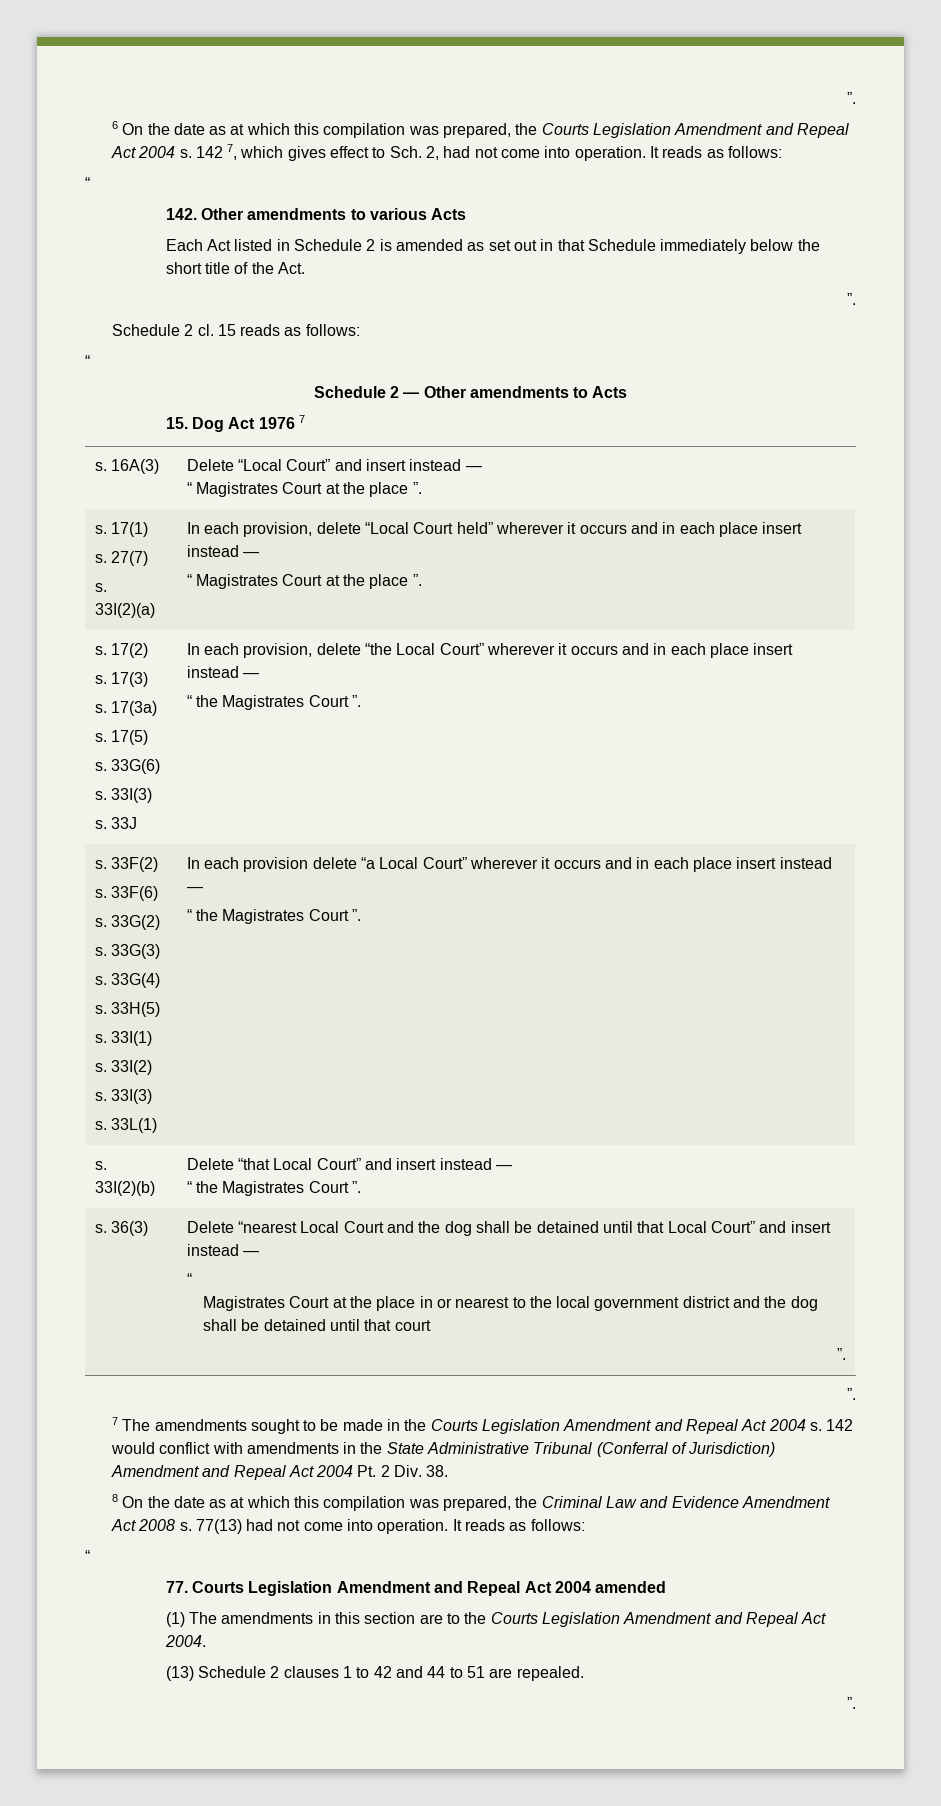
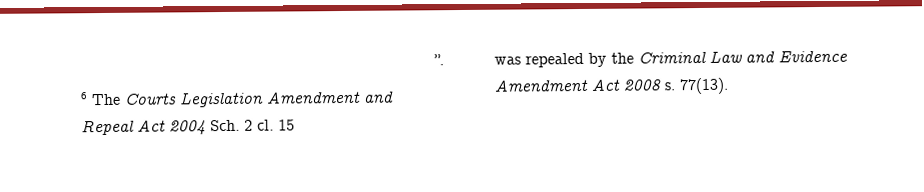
- 6 On the date as at which this compilation was prepared, the Courts Legislation Amendment and Repeal Act 2004 s. 142 7, which gives effect to Sch. 2, had not come into operation. It reads as follows:
- “
- 142. Other amendments to various Acts
- Each Act listed in Schedule 2 is amended as set out in that Schedule immediately below the short title of the Act.
- ”.
- Schedule 2 cl. 15 reads as follows:
- “
- Schedule 2 — Other amendments to Acts
- 15. Dog Act 1976 7
- s. 16A(3) | Delete “Local Court” and insert instead —
- “ Magistrates Court at the place ”.
- s. 17(1)
- s. 27(7)
- s. 33I(2)(a) | In each provision, delete “Local Court held” wherever it occurs and in each place insert instead —
- “ Magistrates Court at the place ”.
- s. 17(2)
- s. 17(3)
- s. 17(3a)
- s. 17(5)
- s. 33G(6)
- s. 33I(3)
- s. 33J | In each provision, delete “the Local Court” wherever it occurs and in each place insert instead —
- “ the Magistrates Court ”.
- s. 33F(2)
- s. 33F(6)
- s. 33G(2)
- s. 33G(3)
- s. 33G(4)
- s. 33H(5)
- s. 33I(1)
- s. 33I(2)
- s. 33I(3)
- s. 33L(1) | In each provision delete “a Local Court” wherever it occurs and in each place insert instead —
- “ the Magistrates Court ”.
- s. 33I(2)(b) | Delete “that Local Court” and insert instead —
- “ the Magistrates Court ”.
- s. 36(3) | Delete “nearest Local Court and the dog shall be detained until that Local Court” and insert instead —
- “
- Magistrates Court at the place in or nearest to the local government district and the dog shall be detained until that court
- ”.
- ”.
- 7 The amendments sought to be made in the Courts Legislation Amendment and Repeal Act 2004 s. 142 would conflict with amendments in the State Administrative Tribunal (Conferral of Jurisdiction) Amendment and Repeal Act 2004 Pt. 2 Div. 38.
- 8 On the date as at which this compilation was prepared, the Criminal Law and Evidence Amendment Act 2008 s.
+ 6 The Courts Legislation Amendment and Repeal Act 2004 Sch. 2 cl. 15
+ was repealed by the Criminal Law and Evidence Amendment Act 2008 s.
- 77(13) had not come into operation. It reads as follows:
- “
- 77. Courts Legislation Amendment and Repeal Act 2004 amended
- (1) The amendments in this section are to the Courts Legislation Amendment and Repeal Act 2004.
- (13) Schedule 2 clauses 1 to 42 and 44 to 51 are repealed.
- ”.
+ 77(13).

